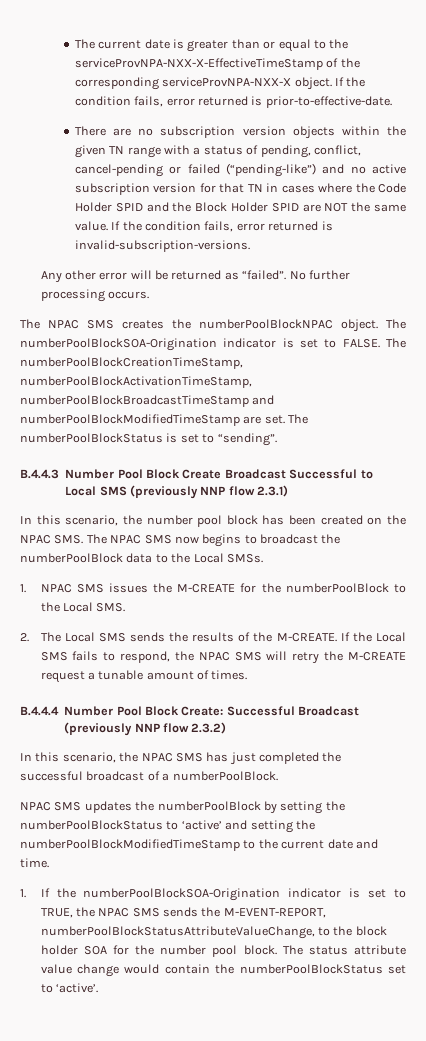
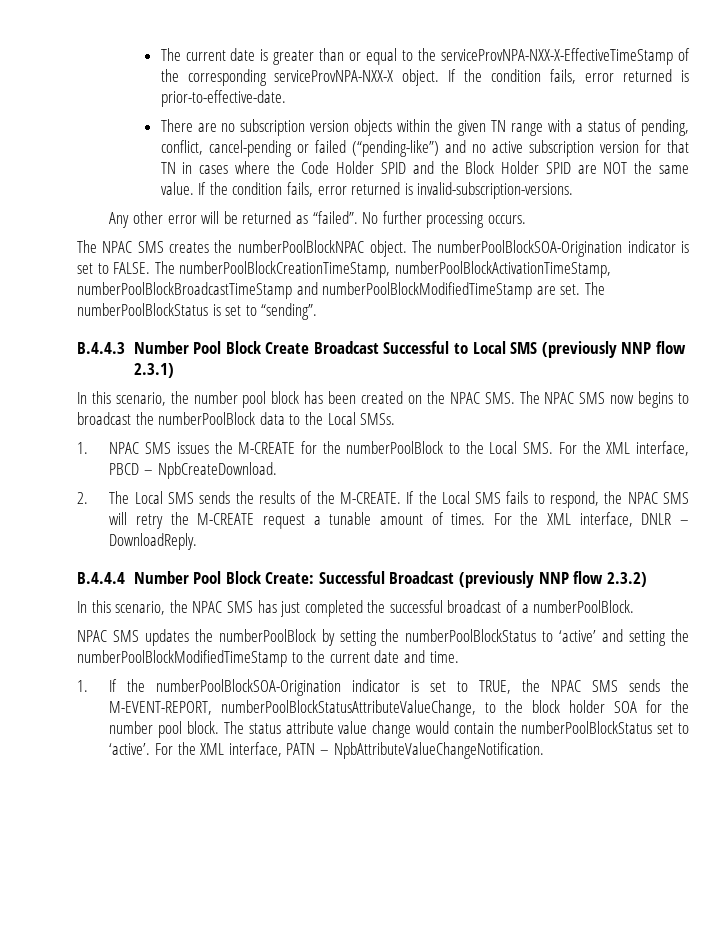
- 1. NPAC SMS issues the M-CREATE for the numberPoolBlock to the Local SMS.
+ 1. NPAC SMS issues the M-CREATE for the numberPoolBlock to the Local SMS. For the XML interface, PBCD – NpbCreateDownload.
+ For the XML interface, DNLR – DownloadReply.
+ For the XML interface, PATN – NpbAttributeValueChangeNotification.

